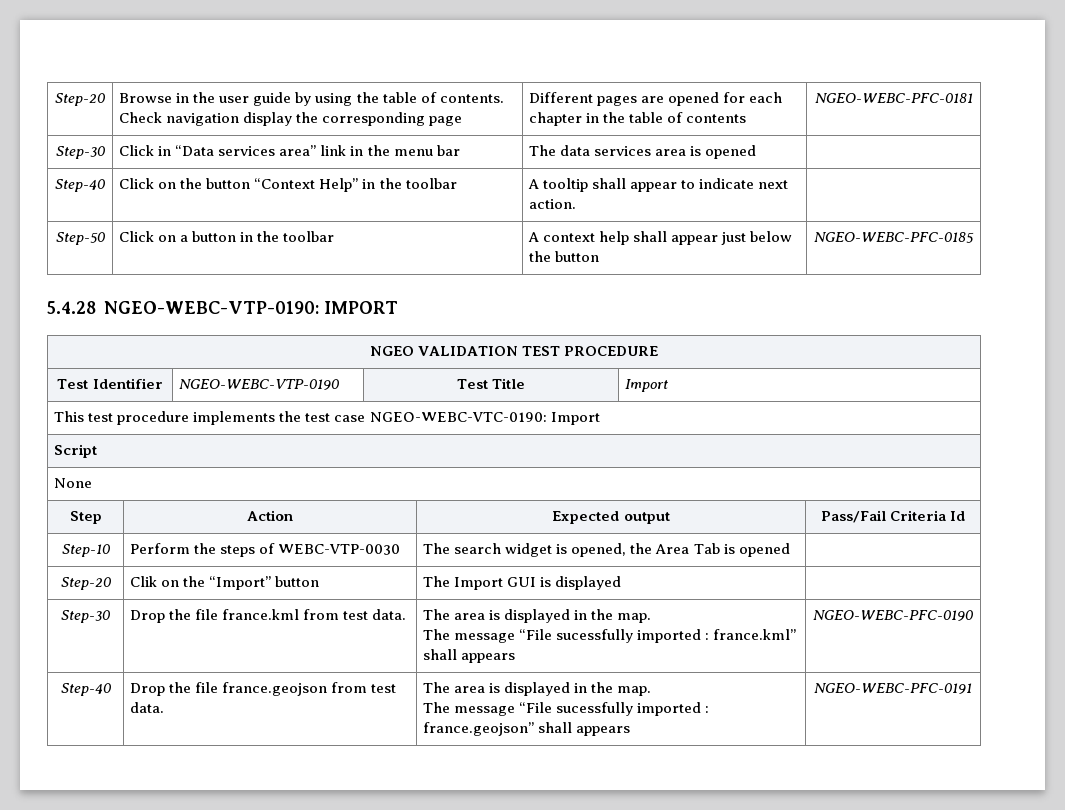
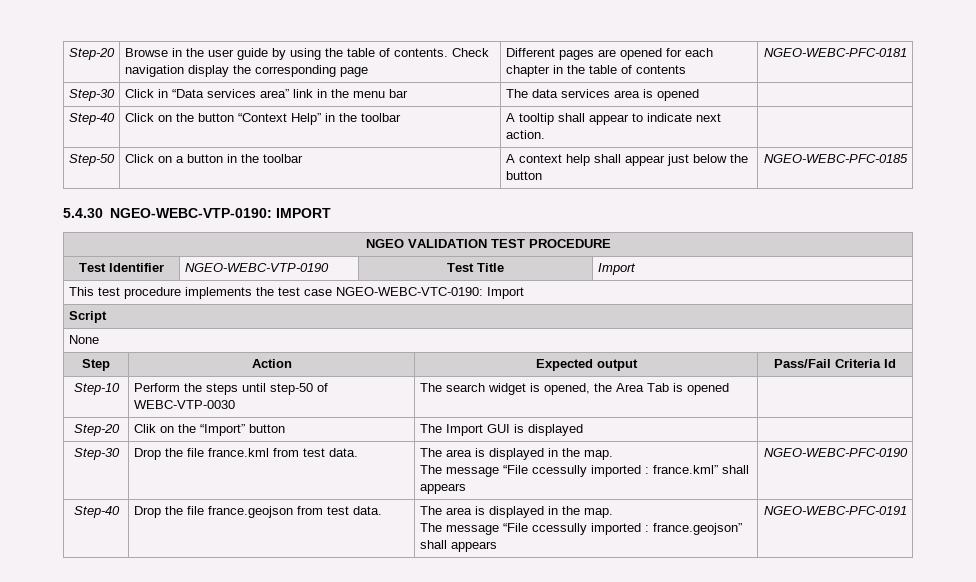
- 5.4.28 NGEO-WEBC-VTP-0190: IMPORT
+ 5.4.30 NGEO-WEBC-VTP-0190: IMPORT
- Step-10 | Perform the steps of WEBC-VTP-0030 | The search widget is opened, the Area Tab is opened |
+ Step-10 | Perform the steps until step-50 of WEBC-VTP-0030 | The search widget is opened, the Area Tab is opened |
  Step-30 | Drop the file france.kml from test data. | The area is displayed in the map.
- The message “File sucessfully imported : france.kml” shall appears | NGEO-WEBC-PFC-0190
+ The message “File ccessully imported : france.kml” shall appears | NGEO-WEBC-PFC-0190
  Step-40 | Drop the file france.geojson from test data. | The area is displayed in the map.
- The message “File sucessfully imported : france.geojson” shall appears | NGEO-WEBC-PFC-0191
+ The message “File ccessully imported : france.geojson” shall appears | NGEO-WEBC-PFC-0191

